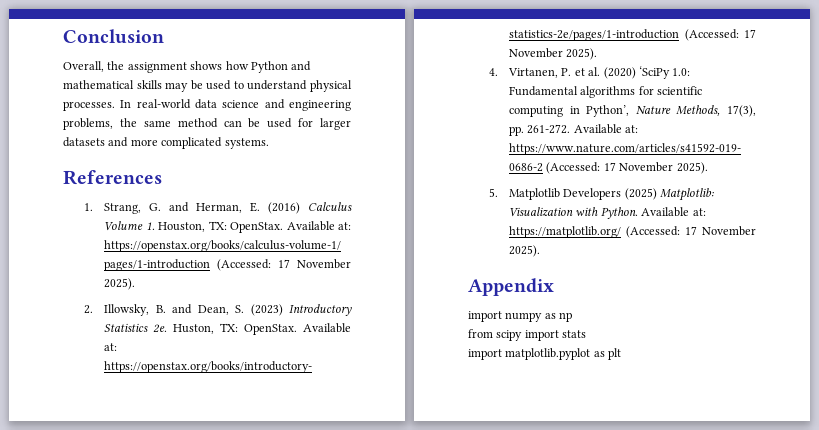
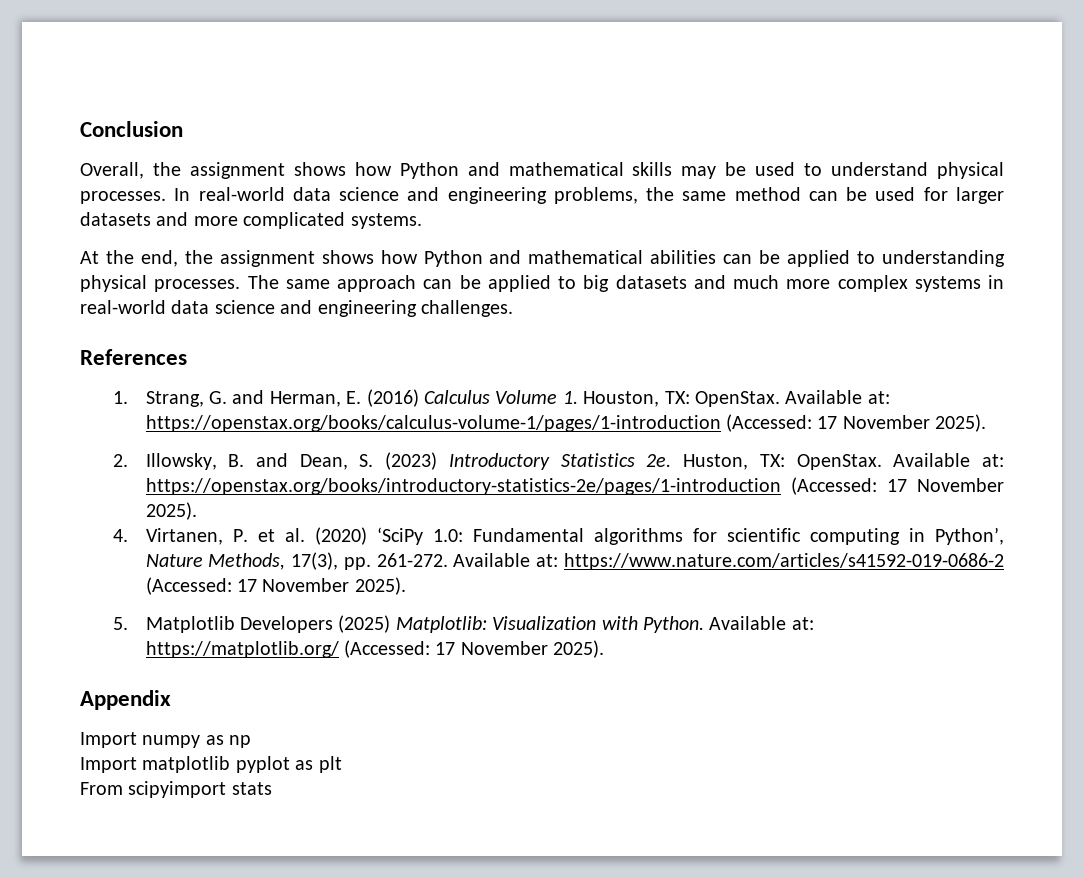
+ At the end, the assignment shows how Python and mathematical abilities can be applied to understanding physical processes. The same approach can be applied to big datasets and much more complex systems in real-world data science and engineering challenges.
- import numpy as np
+ Import numpy as np
- from scipy import stats
- import matplotlib.pyplot as plt
+ Import matplotlib pyplot as plt
+ From scipyimport stats

